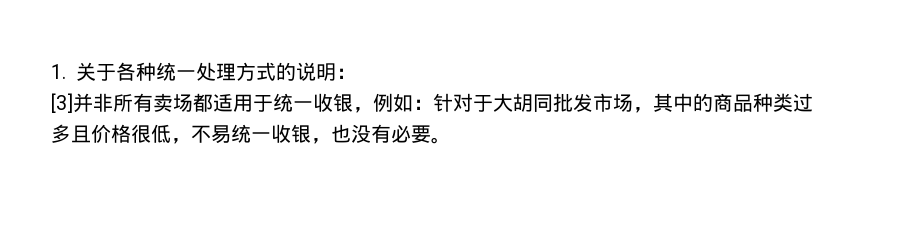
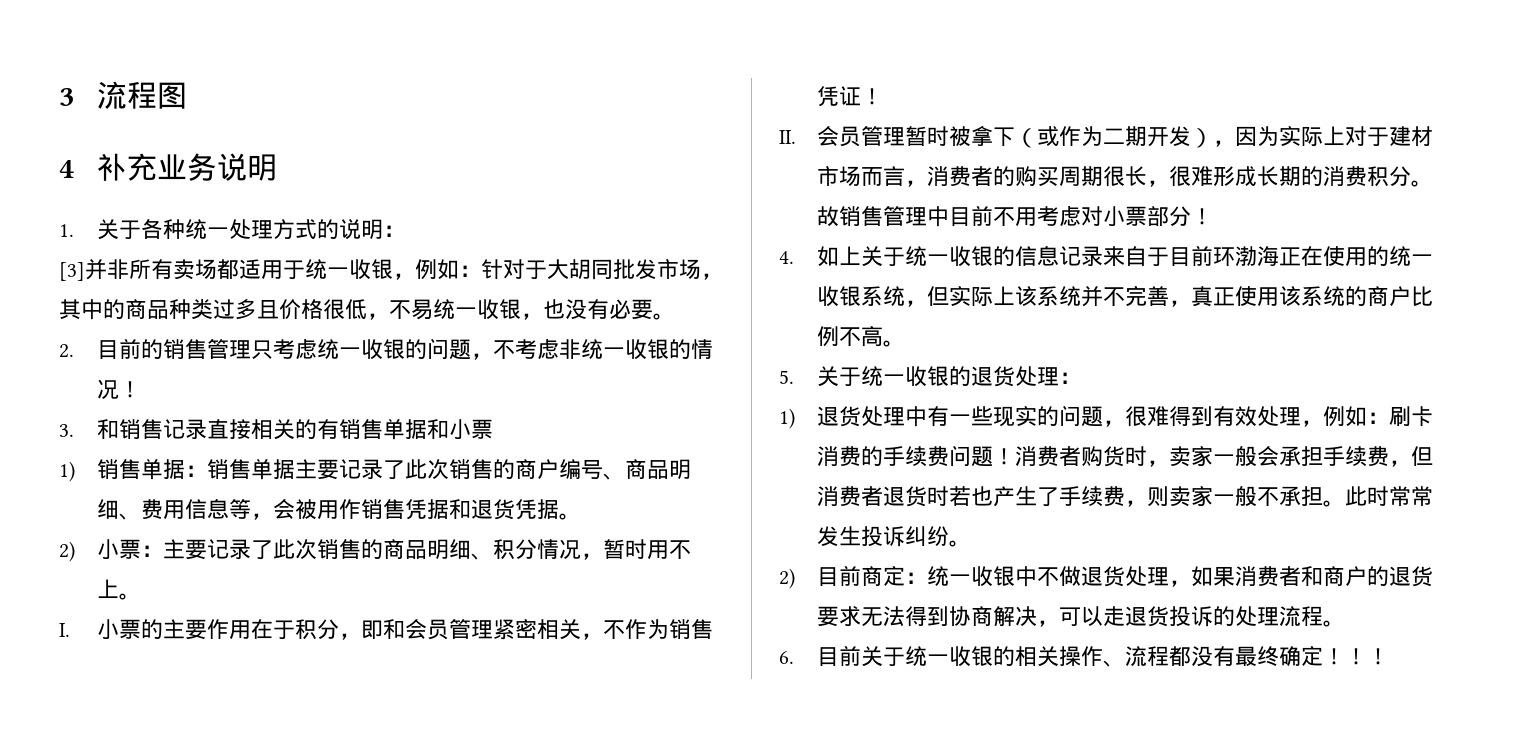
+ 3流程图
+ 4补充业务说明
+ 2.目前的销售管理只考虑统一收银的问题，不考虑非统一收银的情况！
+ 3.和销售记录直接相关的有销售单据和小票
+ 1)销售单据：销售单据主要记录了此次销售的商户编号、商品明细、费用信息等，会被用作销售凭据和退货凭据。
+ 2)小票：主要记录了此次销售的商品明细、积分情况，暂时用不上。
+ I.小票的主要作用在于积分，即和会员管理紧密相关，不作为销售凭证！
+ II.会员管理暂时被拿下（或作为二期开发），因为实际上对于建材市场而言，消费者的购买周期很长，很难形成长期的消费积分。故销售管理中目前不用考虑对小票部分！
+ 4.如上关于统一收银的信息记录来自于目前环渤海正在使用的统一收银系统，但实际上该系统并不完善，真正使用该系统的商户比例不高。
+ 5.关于统一收银的退货处理：
+ 1)退货处理中有一些现实的问题，很难得到有效处理，例如：刷卡消费的手续费问题！消费者购货时，卖家一般会承担手续费，但消费者退货时若也产生了手续费，则卖家一般不承担。此时常常发生投诉纠纷。
+ 2)目前商定：统一收银中不做退货处理，如果消费者和商户的退货要求无法得到协商解决，可以走退货投诉的处理流程。
+ 6.目前关于统一收银的相关操作、流程都没有最终确定！！！

